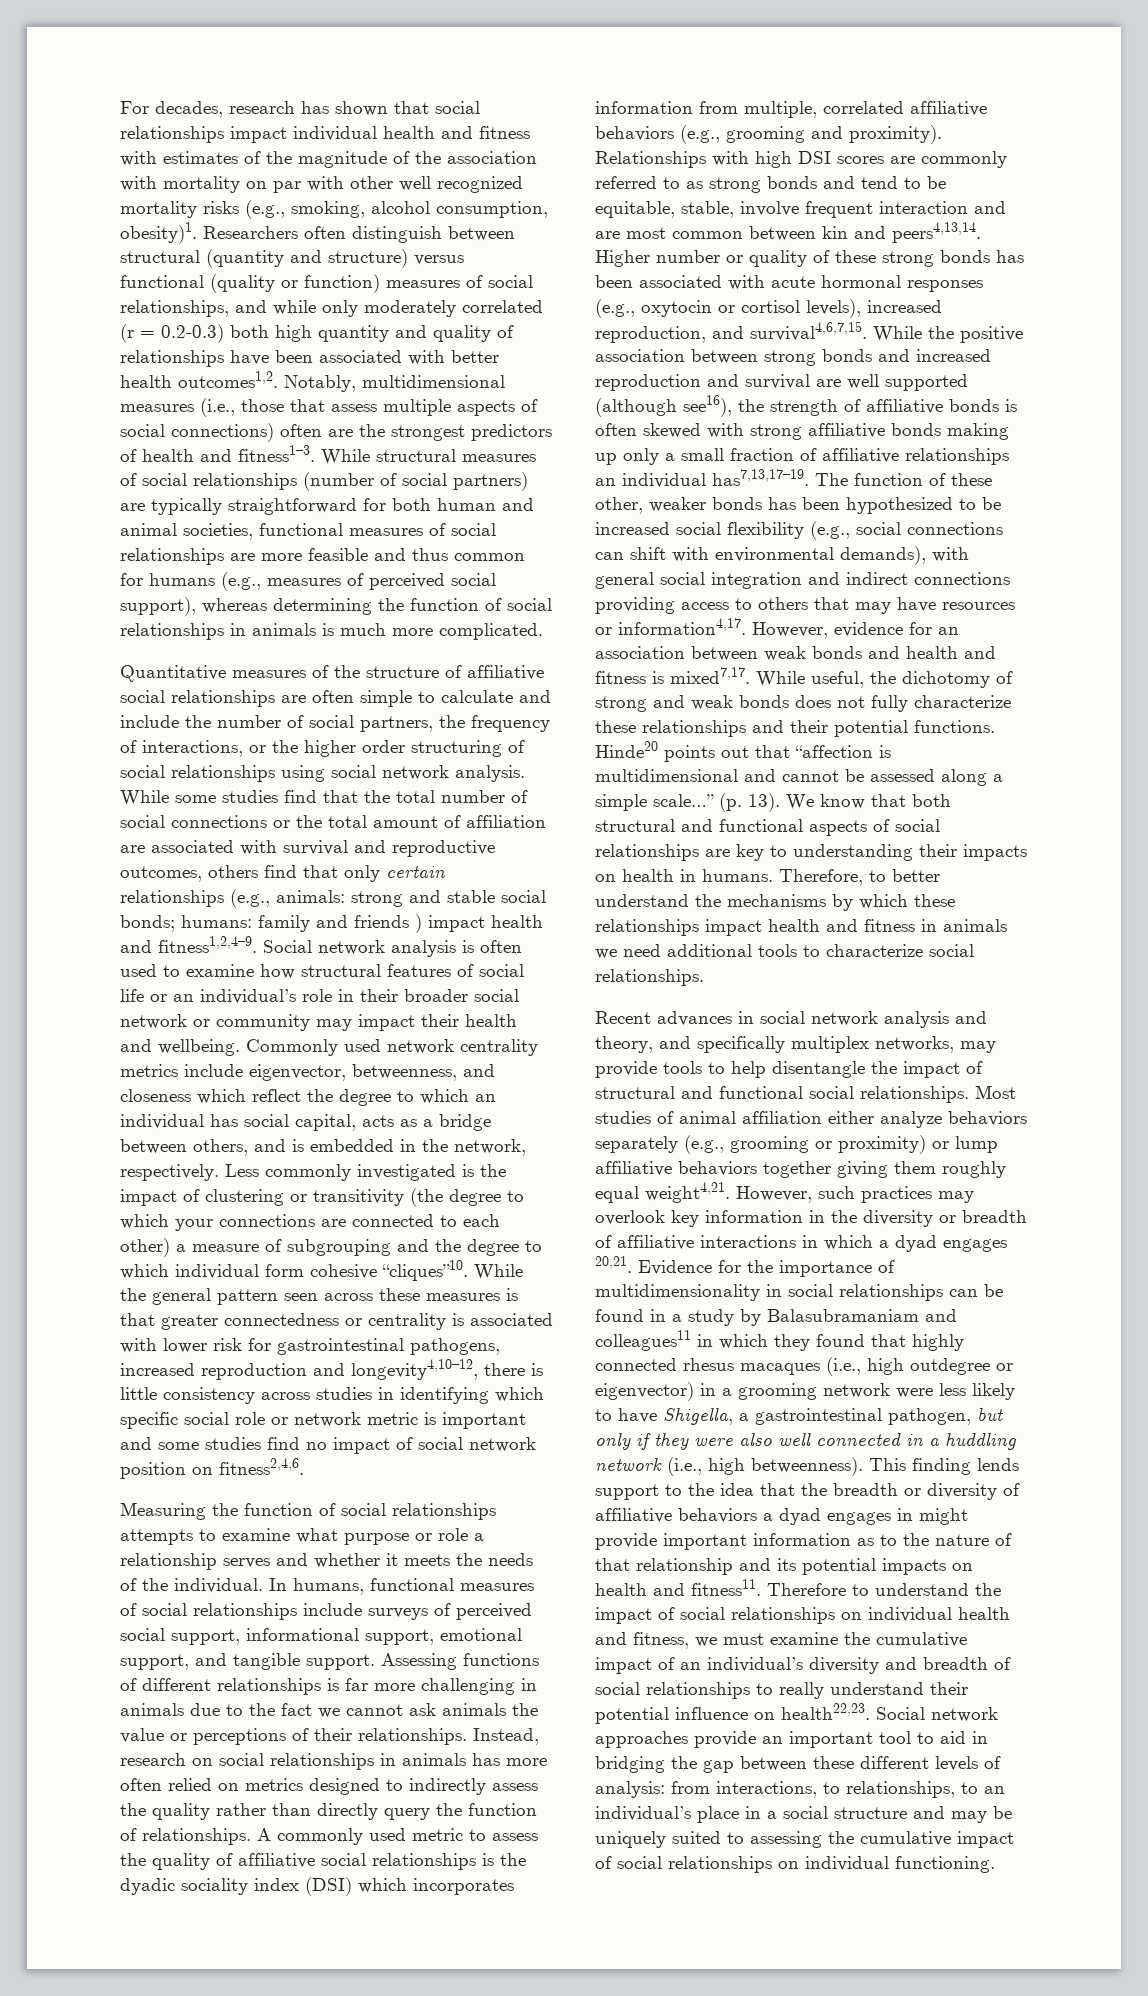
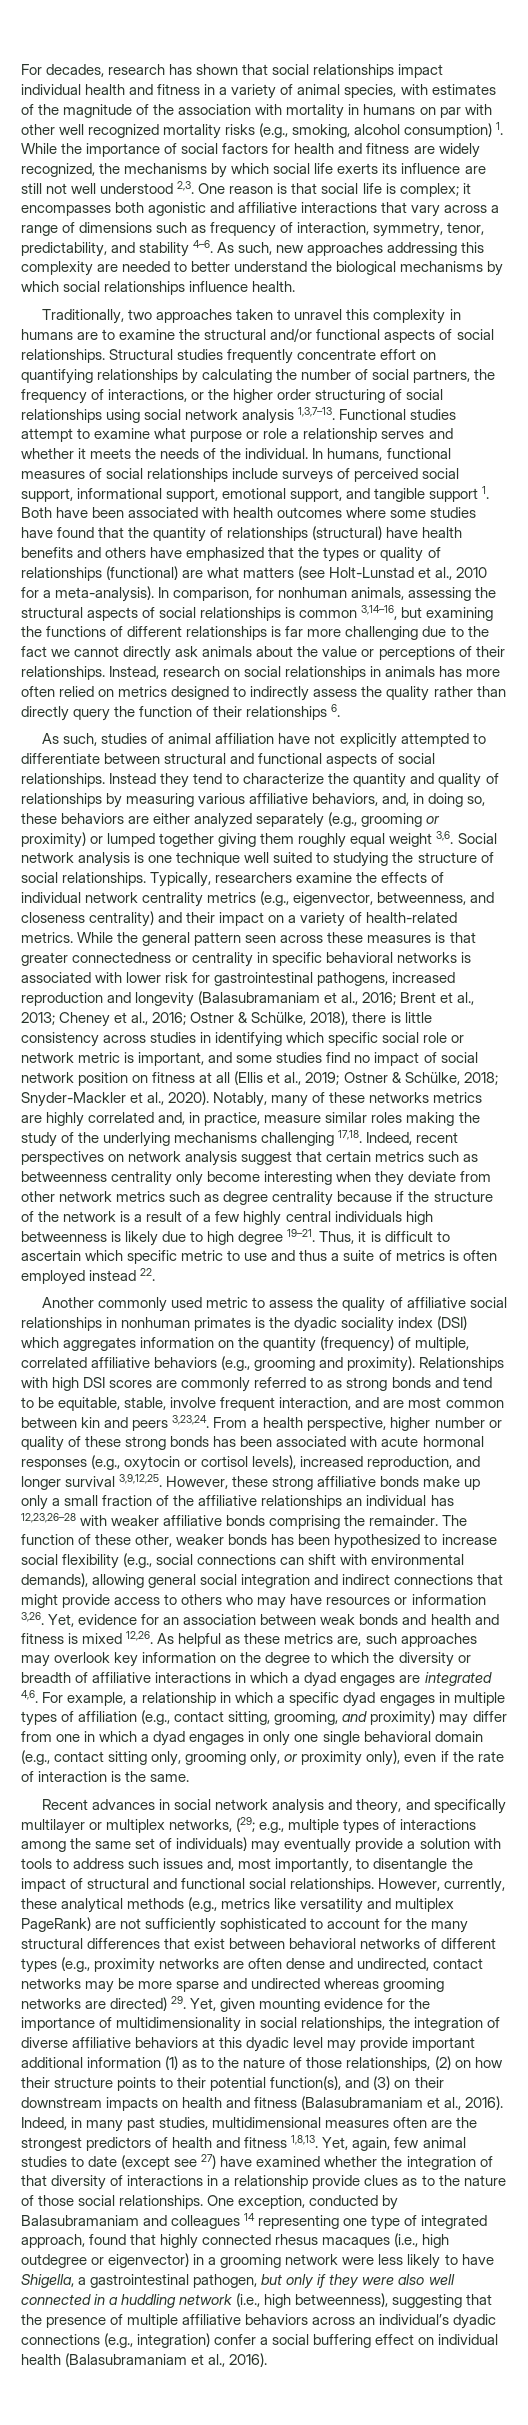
- For decades, research has shown that social relationships impact individual health and fitness with estimates of the magnitude of the association with mortality on par with other well recognized mortality risks (e.g., smoking, alcohol consumption, obesity)1. Researchers often distinguish between structural (quantity and structure) versus functional (quality or function) measures of social relationships, and while only moderately correlated (r = 0.2-0.3) both high quantity and quality of relationships have been associated with better health outcomes1,2. Notably, multidimensional measures (i.e., those that assess multiple aspects of social connections) often are the strongest predictors of health and fitness1–3. While structural measures of social relationships (number of social partners) are typically straightforward for both human and animal societies, functional measures of social relationships are more feasible and thus common for humans (e.g., measures of perceived social support), whereas determining the function of social relationships in animals is much more complicated.
- Quantitative measures of the structure of affiliative social relationships are often simple to calculate and include the number of social partners, the frequency of interactions, or the higher order structuring of social relationships using social network analysis. While some studies find that the total number of social connections or the total amount of affiliation are associated with survival and reproductive outcomes, others find that only certain relationships (e.g., animals: strong and stable social bonds; humans: family and friends ) impact health and fitness1,2,4–9. Social network analysis is often used to examine how structural features of social life or an individual’s role in their broader social network or community may impact their health and wellbeing. Commonly used network centrality metrics include eigenvector, betweenness, and closeness which reflect the degree to which an individual has social capital, acts as a bridge between others, and is embedded in the network, respectively. Less commonly investigated is the impact of clustering or transitivity (the degree to which your connections are connected to each other) a measure of subgrouping and the degree to which individual form cohesive “cliques”10. While the general pattern seen across these measures is that greater connectedness or centrality is associated with lower risk for gastrointestinal pathogens, increased reproduction and longevity4,10–12, there is little consistency across studies in identifying which specific social role or network metric is important and some studies find no impact of social network position on fitness2,4,6.
- Measuring the function of social relationships attempts to examine what purpose or role a relationship serves and whether it meets the needs of the individual.
+ For decades, research has shown that social relationships impact individual health and fitness in a variety of animal species, with estimates of the magnitude of the association with mortality in humans on par with other well recognized mortality risks (e.g., smoking, alcohol consumption) 1. While the importance of social factors for health and fitness are widely recognized, the mechanisms by which social life exerts its influence are still not well understood 2,3. One reason is that social life is complex; it encompasses both agonistic and affiliative interactions that vary across a range of dimensions such as frequency of interaction, symmetry, tenor, predictability, and stability 4–6. As such, new approaches addressing this complexity are needed to better understand the biological mechanisms by which social relationships influence health.
+ Traditionally, two approaches taken to unravel this complexity in humans are to examine the structural and/or functional aspects of social relationships. Structural studies frequently concentrate effort on quantifying relationships by calculating the number of social partners, the frequency of interactions, or the higher order structuring of social relationships using social network analysis 1,3,7–13. Functional studies attempt to examine what purpose or role a relationship serves and whether it meets the needs of the individual.
- In humans, functional measures of social relationships include surveys of perceived social support, informational support, emotional support, and tangible support. Assessing functions of different relationships is far more challenging in animals due to the fact we cannot ask animals the value or perceptions of their relationships.
+ In humans, functional measures of social relationships include surveys of perceived social support, informational support, emotional support, and tangible support 1. Both have been associated with health outcomes where some studies have found that the quantity of relationships (structural) have health benefits and others have emphasized that the types or quality of relationships (functional) are what matters (see Holt-Lunstad et al., 2010 for a meta-analysis). In comparison, for nonhuman animals, assessing the structural aspects of social relationships is common 3,14–16, but examining the functions of different relationships is far more challenging due to the fact we cannot directly ask animals about the value or perceptions of their relationships.
- Instead, research on social relationships in animals has more often relied on metrics designed to indirectly assess the quality rather than directly query the function of relationships. A commonly used metric to assess the quality of affiliative social relationships is the dyadic sociality index (DSI) which incorporates information from multiple, correlated affiliative behaviors (e.g., grooming and proximity).
+ Instead, research on social relationships in animals has more often relied on metrics designed to indirectly assess the quality rather than directly query the function of their relationships 6.
+ As such, studies of animal affiliation have not explicitly attempted to differentiate between structural and functional aspects of social relationships. Instead they tend to characterize the quantity and quality of relationships by measuring various affiliative behaviors, and, in doing so, these behaviors are either analyzed separately (e.g., grooming or proximity) or lumped together giving them roughly equal weight 3,6. Social network analysis is one technique well suited to studying the structure of social relationships. Typically, researchers examine the effects of individual network centrality metrics (e.g., eigenvector, betweenness, and closeness centrality) and their impact on a variety of health-related metrics. While the general pattern seen across these measures is that greater connectedness or centrality in specific behavioral networks is associated with lower risk for gastrointestinal pathogens, increased reproduction and longevity (Balasubramaniam et al., 2016; Brent et al., 2013; Cheney et al., 2016; Ostner & Schülke, 2018), there is little consistency across studies in identifying which specific social role or network metric is important, and some studies find no impact of social network position on fitness at all (Ellis et al., 2019; Ostner & Schülke, 2018; Snyder-Mackler et al., 2020). Notably, many of these networks metrics are highly correlated and, in practice, measure similar roles making the study of the underlying mechanisms challenging 17,18. Indeed, recent perspectives on network analysis suggest that certain metrics such as betweenness centrality only become interesting when they deviate from other network metrics such as degree centrality because if the structure of the network is a result of a few highly central individuals high betweenness is likely due to high degree 19–21. Thus, it is difficult to ascertain which specific metric to use and thus a suite of metrics is often employed instead 22.
+ Another commonly used metric to assess the quality of affiliative social relationships in nonhuman primates is the dyadic sociality index (DSI) which aggregates information on the quantity (frequency) of multiple, correlated affiliative behaviors (e.g., grooming and proximity).
- Relationships with high DSI scores are commonly referred to as strong bonds and tend to be equitable, stable, involve frequent interaction and are most common between kin and peers4,13,14. Higher number or quality of these strong bonds has been associated with acute hormonal responses (e.g., oxytocin or cortisol levels), increased reproduction, and survival4,6,7,15. While the positive association between strong bonds and increased reproduction and survival are well supported (although see16), the strength of affiliative bonds is often skewed with strong affiliative bonds making up only a small fraction of affiliative relationships an individual has7,13,17–19.
+ Relationships with high DSI scores are commonly referred to as strong bonds and tend to be equitable, stable, involve frequent interaction, and are most common between kin and peers 3,23,24. From a health perspective, higher number or quality of these strong bonds has been associated with acute hormonal responses (e.g., oxytocin or cortisol levels), increased reproduction, and longer survival 3,9,12,25. However, these strong affiliative bonds make up only a small fraction of the affiliative relationships an individual has 12,23,26–28 with weaker affiliative bonds comprising the remainder.
- The function of these other, weaker bonds has been hypothesized to be increased social flexibility (e.g., social connections can shift with environmental demands), with general social integration and indirect connections providing access to others that may have resources or information4,17. However, evidence for an association between weak bonds and health and fitness is mixed7,17. While useful, the dichotomy of strong and weak bonds does not fully characterize these relationships and their potential functions. Hinde20 points out that “affection is multidimensional and cannot be assessed along a simple scale…” (p. 13). We know that both structural and functional aspects of social relationships are key to understanding their impacts on health in humans. Therefore, to better understand the mechanisms by which these relationships impact health and fitness in animals we need additional tools to characterize social relationships.
- Recent advances in social network analysis and theory, and specifically multiplex networks, may provide tools to help disentangle the impact of structural and functional social relationships. Most studies of animal affiliation either analyze behaviors separately (e.g., grooming or proximity) or lump affiliative behaviors together giving them roughly equal weight4,21. However, such practices may overlook key information in the diversity or breadth of affiliative interactions in which a dyad engages 20,21. Evidence for the importance of multidimensionality in social relationships can be found in a study by Balasubramaniam and colleagues11 in which they found that highly connected rhesus macaques (i.e., high outdegree or eigenvector) in a grooming network were less likely to have Shigella, a gastrointestinal pathogen, but only if they were also well connected in a huddling network (i.e., high betweenness). This finding lends support to the idea that the breadth or diversity of affiliative behaviors a dyad engages in might provide important information as to the nature of that relationship and its potential impacts on health and fitness11. Therefore to understand the impact of social relationships on individual health and fitness, we must examine the cumulative impact of an individual’s diversity and breadth of social relationships to really understand their potential influence on health22,23. Social network approaches provide an important tool to aid in bridging the gap between these different levels of analysis: from interactions, to relationships, to an individual’s place in a social structure and may be uniquely suited to assessing the cumulative impact of social relationships on individual functioning.
+ The function of these other, weaker bonds has been hypothesized to increase social flexibility (e.g., social connections can shift with environmental demands), allowing general social integration and indirect connections that might provide access to others who may have resources or information 3,26. Yet, evidence for an association between weak bonds and health and fitness is mixed 12,26. As helpful as these metrics are, such approaches may overlook key information on the degree to which the diversity or breadth of affiliative interactions in which a dyad engages are integrated 4,6. For example, a relationship in which a specific dyad engages in multiple types of affiliation (e.g., contact sitting, grooming, and proximity) may differ from one in which a dyad engages in only one single behavioral domain (e.g., contact sitting only, grooming only, or proximity only), even if the rate of interaction is the same.
+ Recent advances in social network analysis and theory, and specifically multilayer or multiplex networks, (29; e.g., multiple types of interactions among the same set of individuals) may eventually provide a solution with tools to address such issues and, most importantly, to disentangle the impact of structural and functional social relationships. However, currently, these analytical methods (e.g., metrics like versatility and multiplex PageRank) are not sufficiently sophisticated to account for the many structural differences that exist between behavioral networks of different types (e.g., proximity networks are often dense and undirected, contact networks may be more sparse and undirected whereas grooming networks are directed) 29. Yet, given mounting evidence for the importance of multidimensionality in social relationships, the integration of diverse affiliative behaviors at this dyadic level may provide important additional information (1) as to the nature of those relationships, (2) on how their structure points to their potential function(s), and (3) on their downstream impacts on health and fitness (Balasubramaniam et al., 2016). Indeed, in many past studies, multidimensional measures often are the strongest predictors of health and fitness 1,8,13. Yet, again, few animal studies to date (except see 27) have examined whether the integration of that diversity of interactions in a relationship provide clues as to the nature of those social relationships. One exception, conducted by Balasubramaniam and colleagues 14 representing one type of integrated approach, found that highly connected rhesus macaques (i.e., high outdegree or eigenvector) in a grooming network were less likely to have Shigella, a gastrointestinal pathogen, but only if they were also well connected in a huddling network (i.e., high betweenness), suggesting that the presence of multiple affiliative behaviors across an individual’s dyadic connections (e.g., integration) confer a social buffering effect on individual health (Balasubramaniam et al., 2016).

